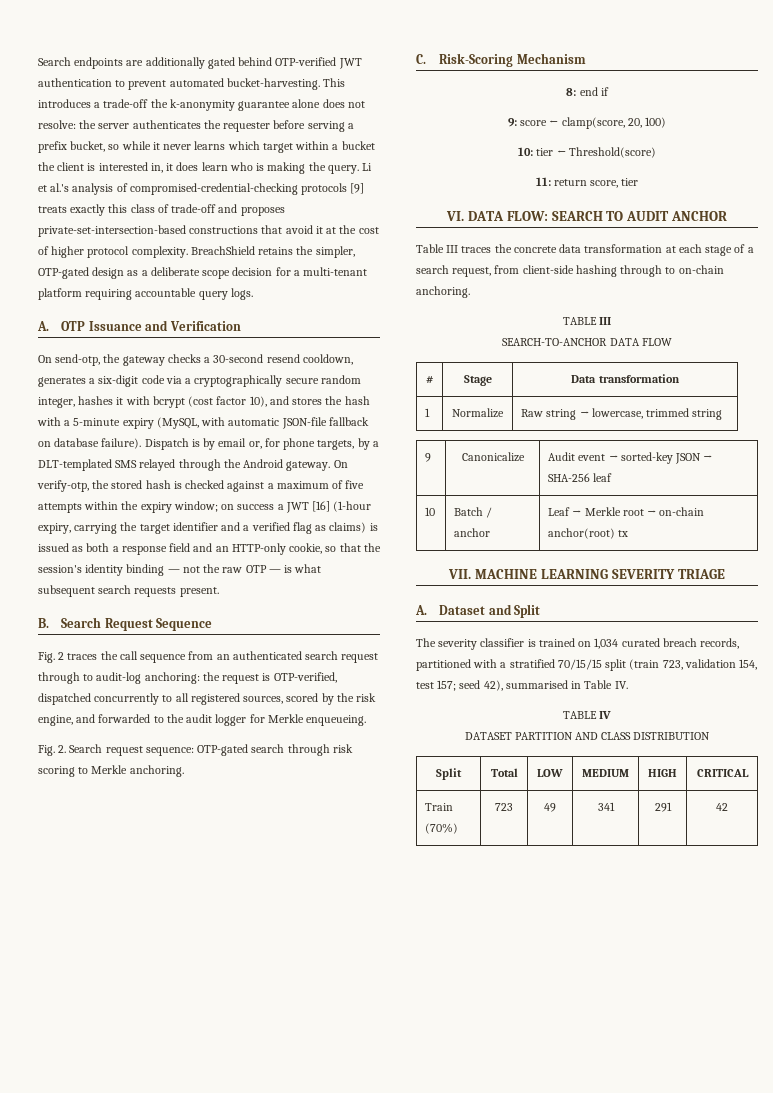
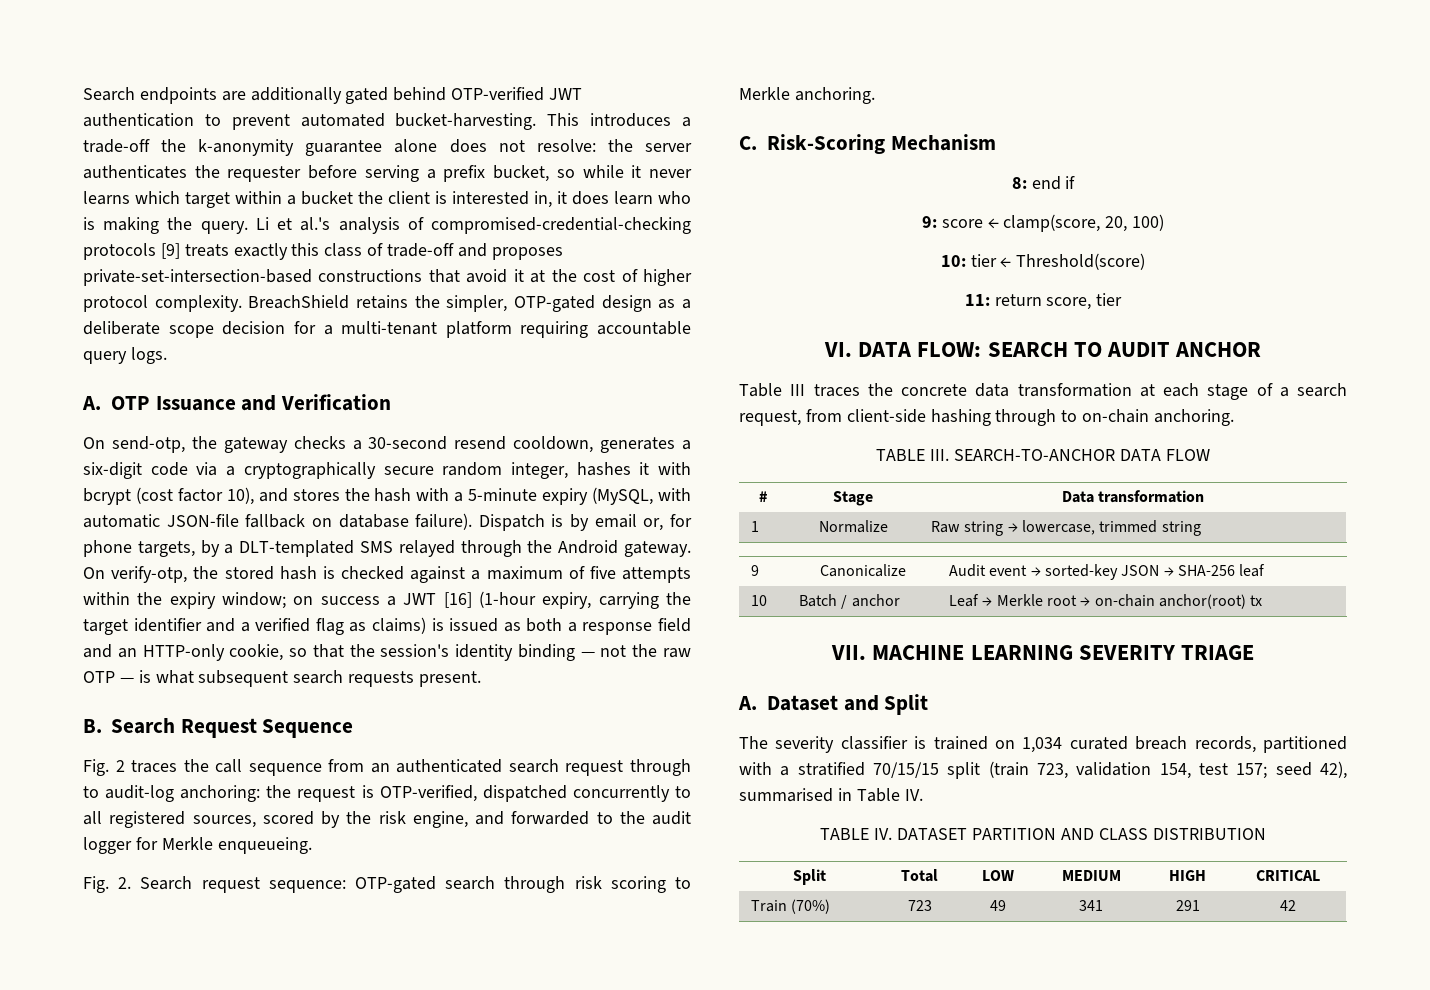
- TABLE III
- SEARCH-TO-ANCHOR DATA FLOW
+ TABLE III. SEARCH-TO-ANCHOR DATA FLOW
- TABLE IV
- DATASET PARTITION AND CLASS DISTRIBUTION
+ TABLE IV. DATASET PARTITION AND CLASS DISTRIBUTION

